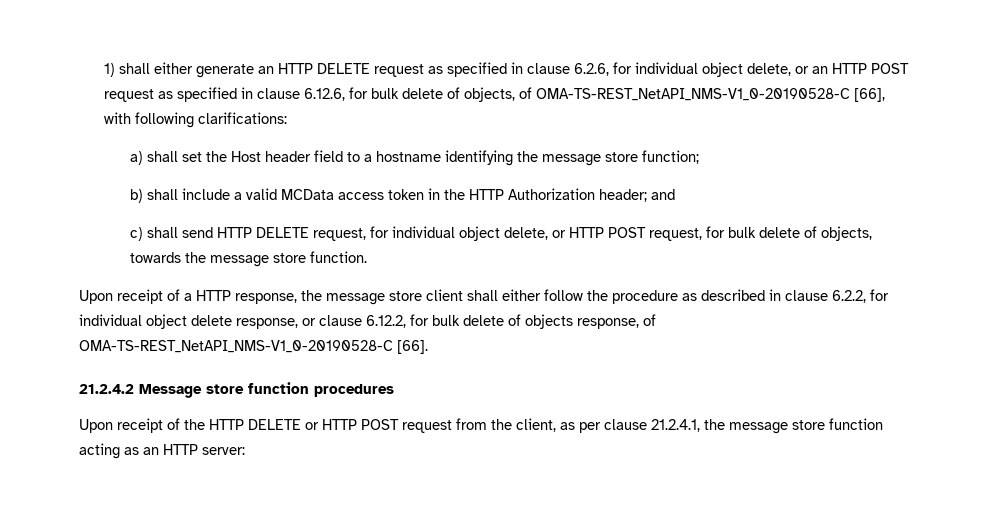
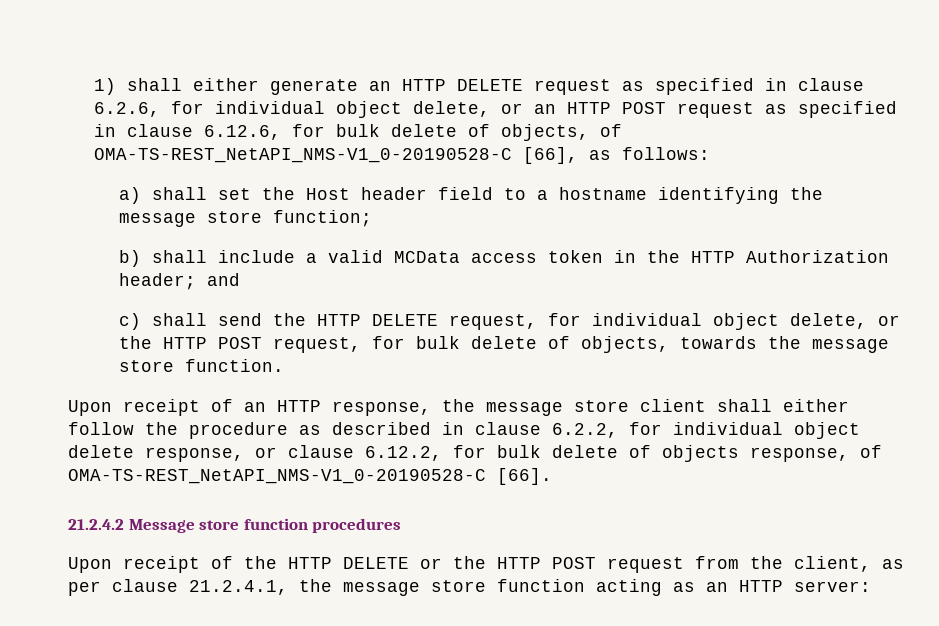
- 1) shall either generate an HTTP DELETE request as specified in clause 6.2.6, for individual object delete, or an HTTP POST request as specified in clause 6.12.6, for bulk delete of objects, of OMA-TS-REST_NetAPI_NMS-V1_0-20190528-C [66], with following clarifications:
+ 1) shall either generate an HTTP DELETE request as specified in clause 6.2.6, for individual object delete, or an HTTP POST request as specified in clause 6.12.6, for bulk delete of objects, of OMA-TS-REST_NetAPI_NMS-V1_0-20190528-C [66], as follows:
- c) shall send HTTP DELETE request, for individual object delete, or HTTP POST request, for bulk delete of objects, towards the message store function.
+ c) shall send the HTTP DELETE request, for individual object delete, or the HTTP POST request, for bulk delete of objects, towards the message store function.
- Upon receipt of a HTTP response, the message store client shall either follow the procedure as described in clause 6.2.2, for individual object delete response, or clause 6.12.2, for bulk delete of objects response, of OMA-TS-REST_NetAPI_NMS-V1_0-20190528-C [66].
+ Upon receipt of an HTTP response, the message store client shall either follow the procedure as described in clause 6.2.2, for individual object delete response, or clause 6.12.2, for bulk delete of objects response, of OMA-TS-REST_NetAPI_NMS-V1_0-20190528-C [66].
- Upon receipt of the HTTP DELETE or HTTP POST request from the client, as per clause 21.2.4.1, the message store function acting as an HTTP server:
+ Upon receipt of the HTTP DELETE or the HTTP POST request from the client, as per clause 21.2.4.1, the message store function acting as an HTTP server:

